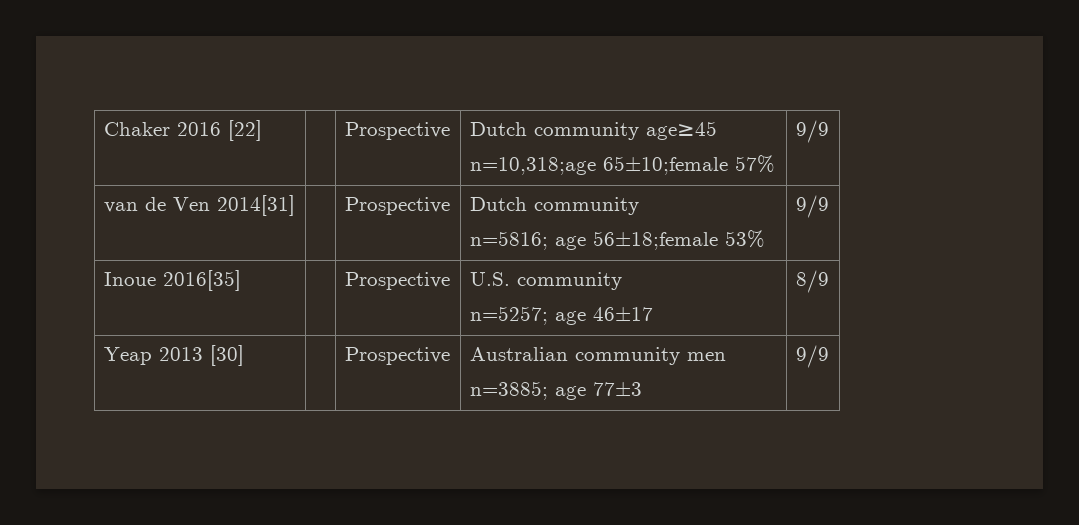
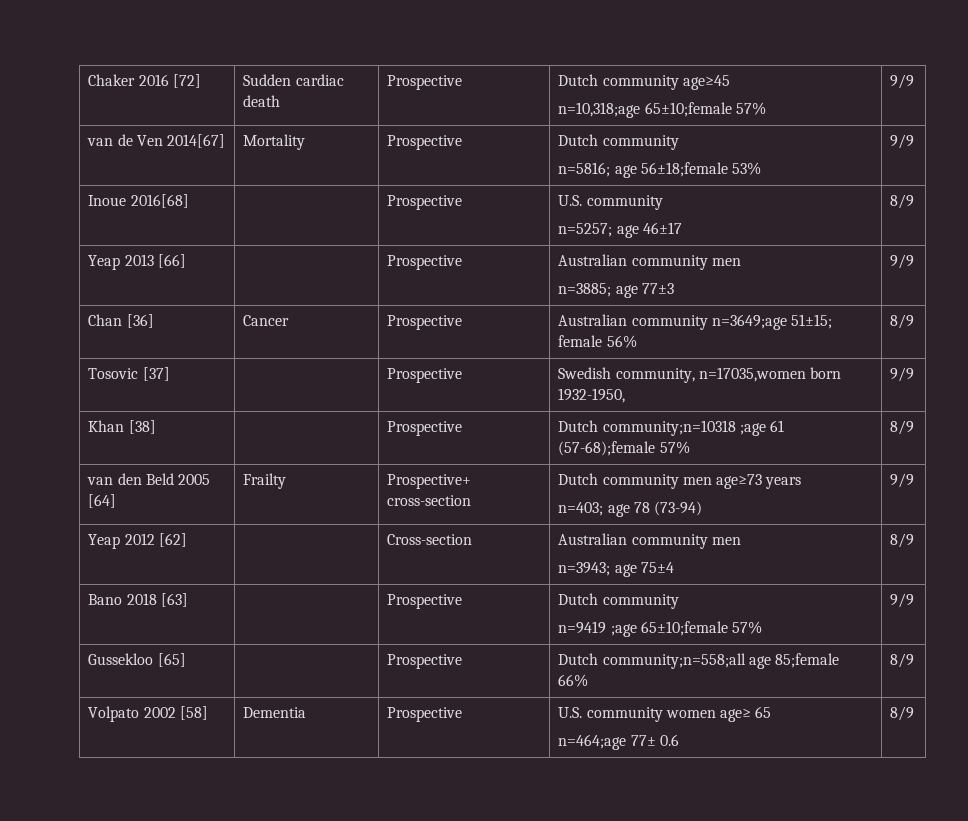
- Chaker 2016 [22] | | Prospective | Dutch community age≥45
+ Chaker 2016 [72] | Sudden cardiac death | Prospective | Dutch community age≥45
- van de Ven 2014[31] | | Prospective | Dutch community
+ van de Ven 2014[67] | Mortality | Prospective | Dutch community
- Inoue 2016[35] | | Prospective | U.S. community
+ Inoue 2016[68] | | Prospective | U.S. community
- Yeap 2013 [30] | | Prospective | Australian community men
+ Yeap 2013 [66] | | Prospective | Australian community men
+ Chan [36] | Cancer | Prospective | Australian community n=3649;age 51±15; female 56% | 8/9
+ Tosovic [37] | | Prospective | Swedish community, n=17035,women born 1932-1950, | 9/9
+ Khan [38] | | Prospective | Dutch community;n=10318 ;age 61 (57-68);female 57% | 8/9
+ van den Beld 2005 [64] | Frailty | Prospective+ cross-section | Dutch community men age≥73 years
+ n=403; age 78 (73-94) | 9/9
+ Yeap 2012 [62] | | Cross-section | Australian community men
+ n=3943; age 75±4 | 8/9
+ Bano 2018 [63] | | Prospective | Dutch community
+ n=9419 ;age 65±10;female 57% | 9/9
+ Gussekloo [65] | | Prospective | Dutch community;n=558;all age 85;female 66% | 8/9
+ Volpato 2002 [58] | Dementia | Prospective | U.S. community women age≥ 65
+ n=464;age 77± 0.6 | 8/9

